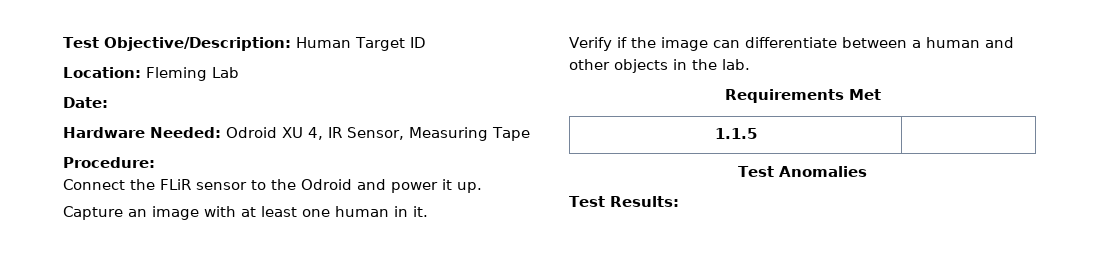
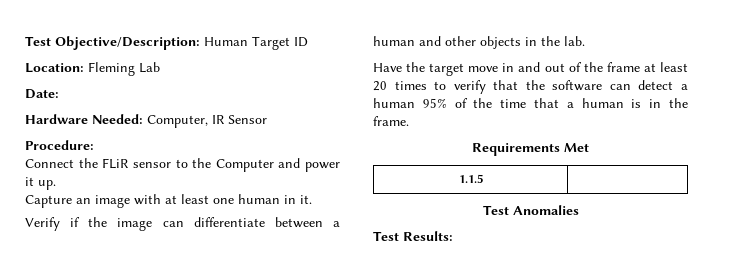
- Hardware Needed: Odroid XU 4, IR Sensor, Measuring Tape
+ Hardware Needed: Computer, IR Sensor
- Connect the FLiR sensor to the Odroid and power it up.
+ Connect the FLiR sensor to the Computer and power it up.
+ Have the target move in and out of the frame at least 20 times to verify that the software can detect a human 95% of the time that a human is in the frame.

